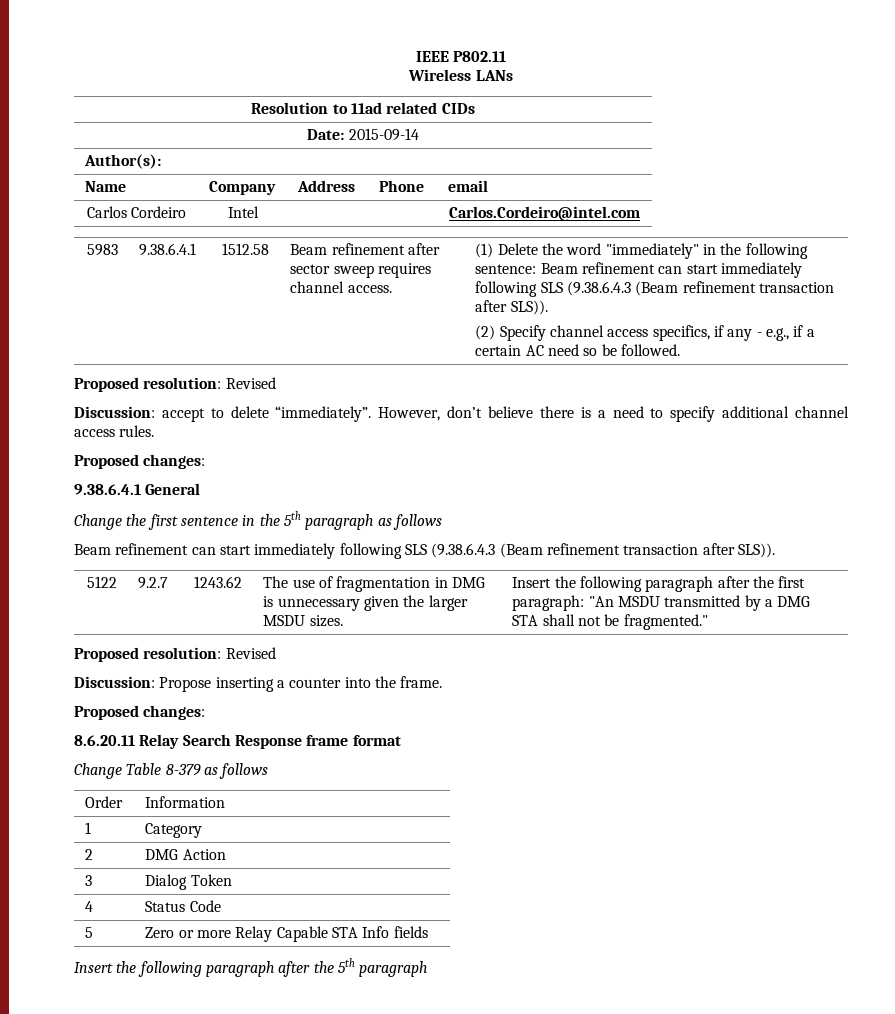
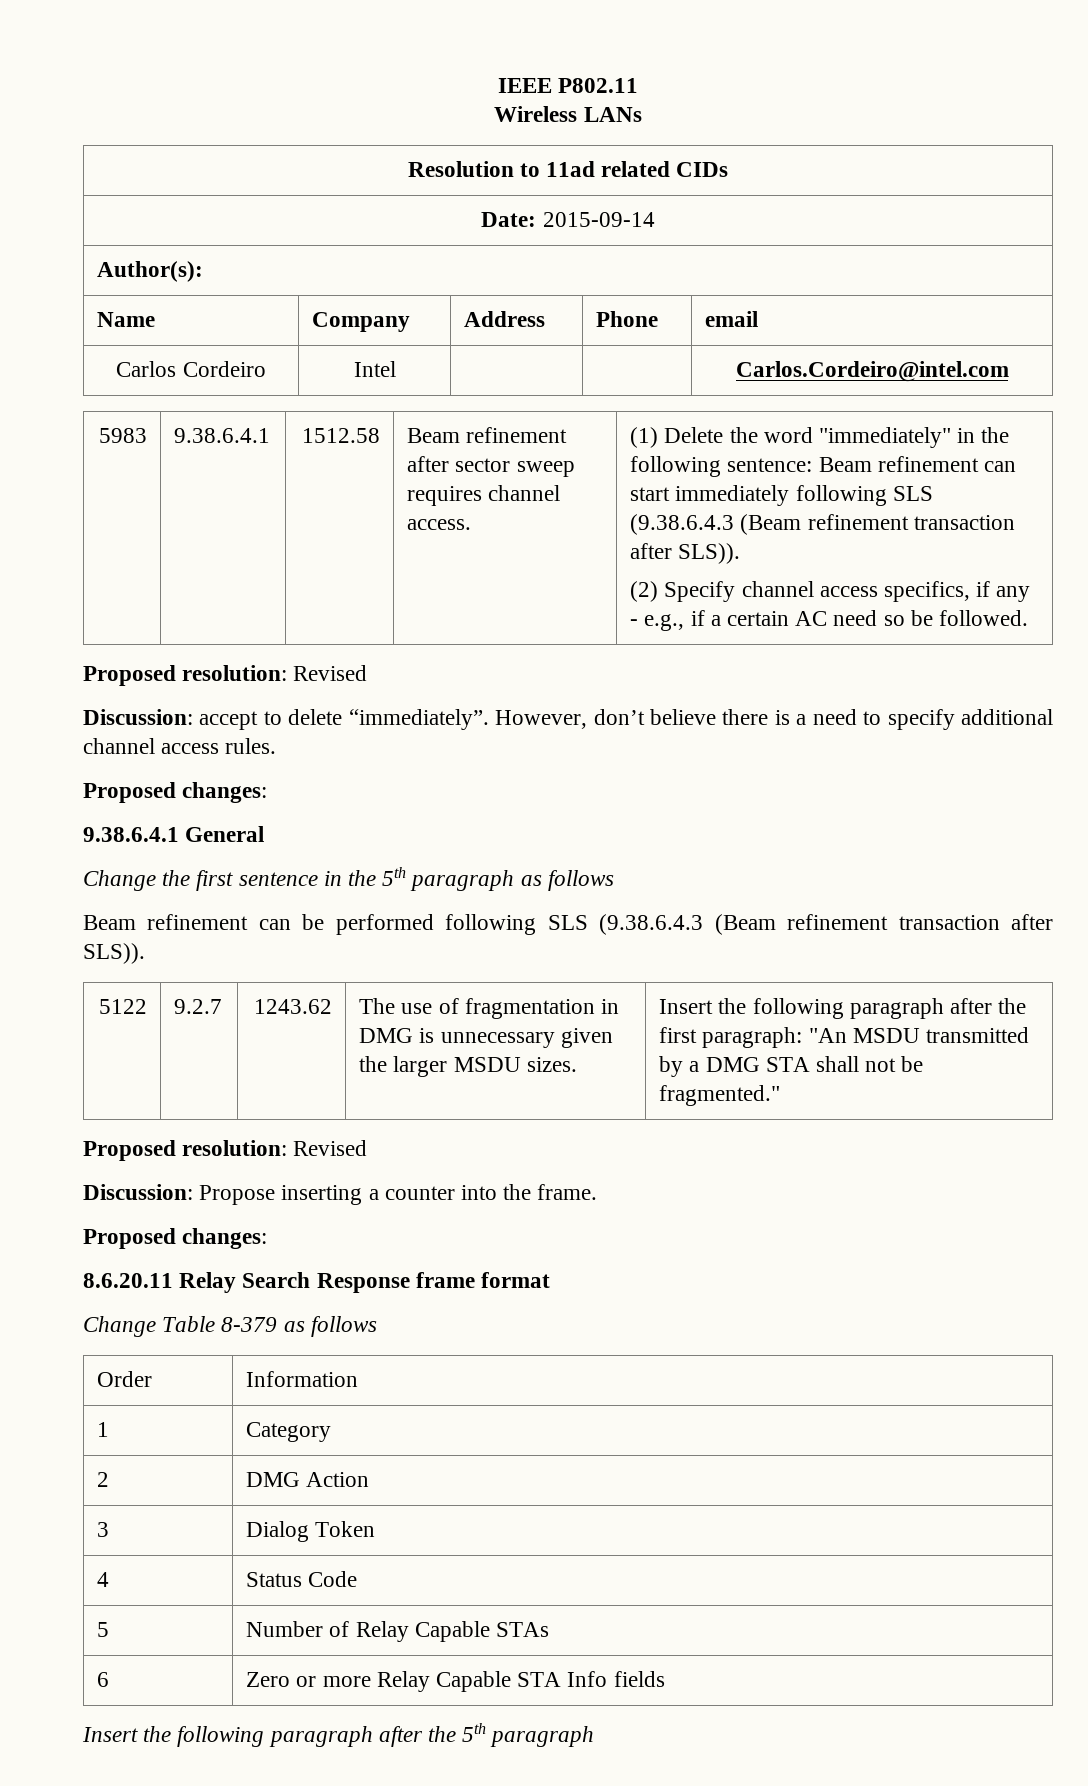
  Change the first sentence in the 5th paragraph as follows
- Beam refinement can start immediately following SLS (9.38.6.4.3 (Beam refinement transaction after SLS)).
+ Beam refinement can be performed following SLS (9.38.6.4.3 (Beam refinement transaction after SLS)).
- 5 | Zero or more Relay Capable STA Info fields
+ 5 | Number of Relay Capable STAs
+ 6 | Zero or more Relay Capable STA Info fields

